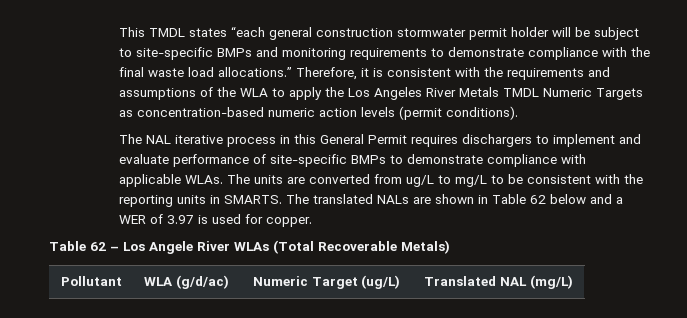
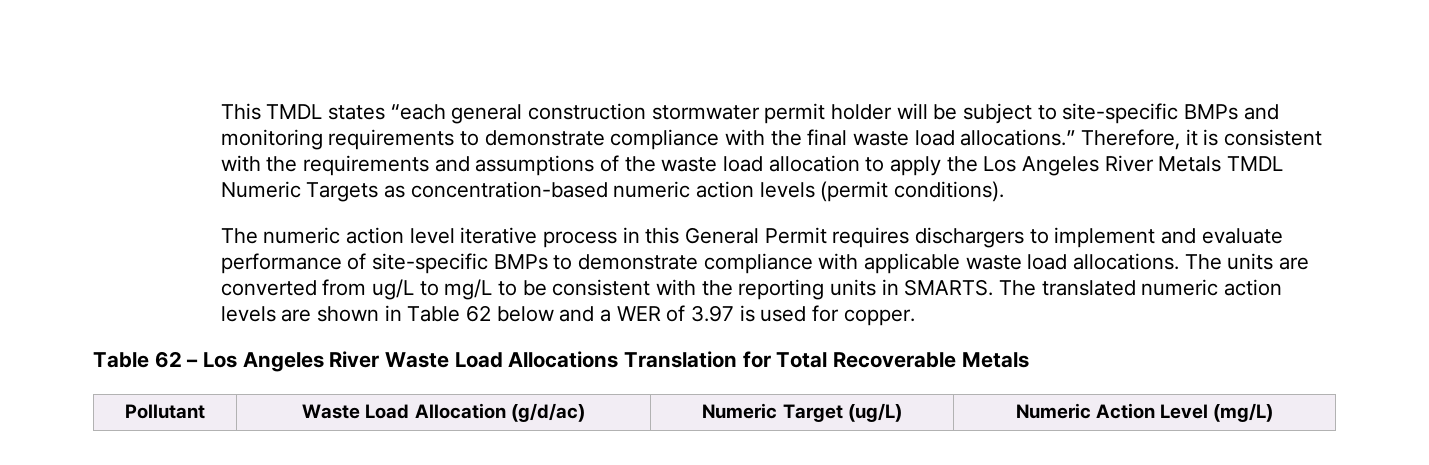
- Therefore, it is consistent with the requirements and assumptions of the WLA to apply the Los Angeles River Metals TMDL Numeric Targets as concentration-based numeric action levels (permit conditions).
+ Therefore, it is consistent with the requirements and assumptions of the waste load allocation to apply the Los Angeles River Metals TMDL Numeric Targets as concentration-based numeric action levels (permit conditions).
- The NAL iterative process in this General Permit requires dischargers to implement and evaluate performance of site-specific BMPs to demonstrate compliance with applicable WLAs.
+ The numeric action level iterative process in this General Permit requires dischargers to implement and evaluate performance of site-specific BMPs to demonstrate compliance with applicable waste load allocations.
- The translated NALs are shown in Table 62 below and a WER of 3.97 is used for copper.
+ The translated numeric action levels are shown in Table 62 below and a WER of 3.97 is used for copper.
- Table 62 – Los Angele River WLAs (Total Recoverable Metals)
- Pollutant | WLA (g/d/ac) | Numeric Target (ug/L) | Translated NAL (mg/L)
+ Table 62 – Los Angeles River Waste Load Allocations Translation for Total Recoverable Metals
+ Pollutant | Waste Load Allocation (g/d/ac) | Numeric Target (ug/L) | Numeric Action Level (mg/L)

